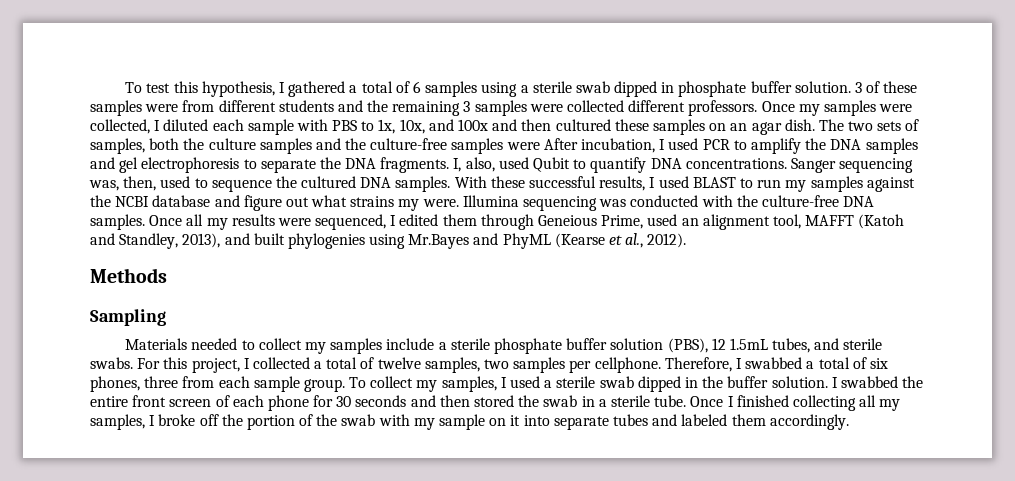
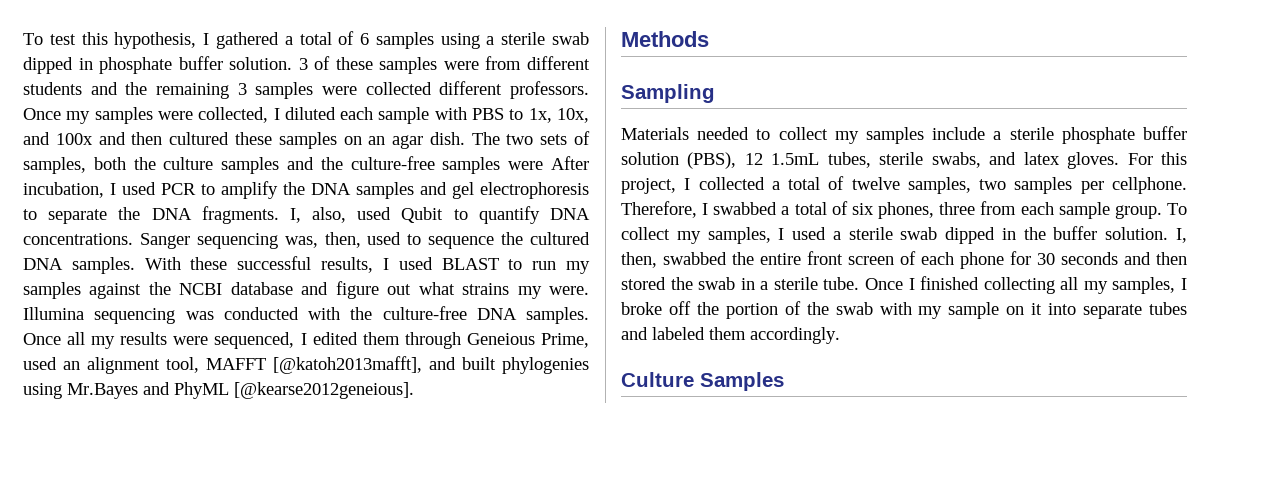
- Once all my results were sequenced, I edited them through Geneious Prime, used an alignment tool, MAFFT (Katoh and Standley, 2013), and built phylogenies using Mr.Bayes and PhyML (Kearse et al., 2012).
+ Once all my results were sequenced, I edited them through Geneious Prime, used an alignment tool, MAFFT [@katoh2013mafft], and built phylogenies using Mr.Bayes and PhyML [@kearse2012geneious].
- Materials needed to collect my samples include a sterile phosphate buffer solution (PBS), 12 1.5mL tubes, and sterile swabs.
+ Materials needed to collect my samples include a sterile phosphate buffer solution (PBS), 12 1.5mL tubes, sterile swabs, and latex gloves.
- I swabbed the entire front screen of each phone for 30 seconds and then stored the swab in a sterile tube.
+ I, then, swabbed the entire front screen of each phone for 30 seconds and then stored the swab in a sterile tube.
+ Culture Samples

